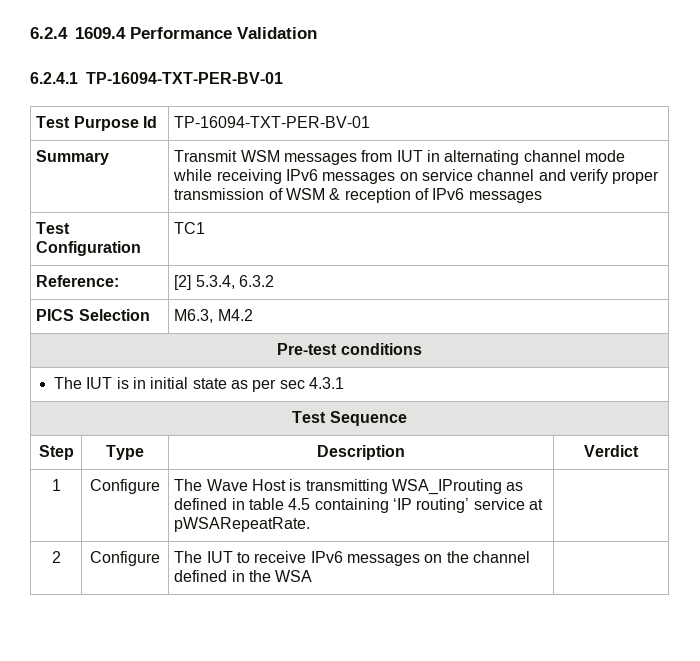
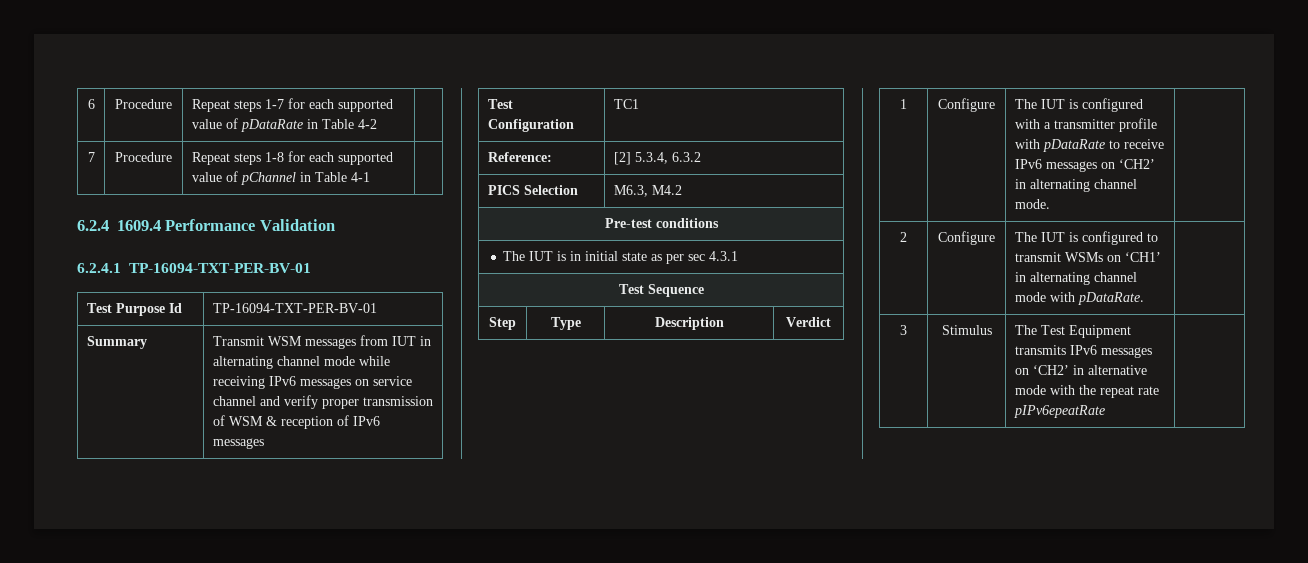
+ 6 | Procedure | Repeat steps 1-7 for each supported value of pDataRate in Table 4-2 |
+ 7 | Procedure | Repeat steps 1-8 for each supported value of pChannel in Table 4-1 |
- 1 | Configure | The Wave Host is transmitting WSA_IProuting as defined in table 4.5 containing ‘IP routing’ service at pWSARepeatRate. |
- 2 | Configure | The IUT to receive IPv6 messages on the channel defined in the WSA |
+ 1 | Configure | The IUT is configured with a transmitter profile with pDataRate to receive IPv6 messages on ‘CH2’ in alternating channel mode. |
+ 2 | Configure | The IUT is configured to transmit WSMs on ‘CH1’ in alternating channel mode with pDataRate. |
+ 3 | Stimulus | The Test Equipment transmits IPv6 messages on ‘CH2’ in alternative mode with the repeat rate pIPv6epeatRate |

